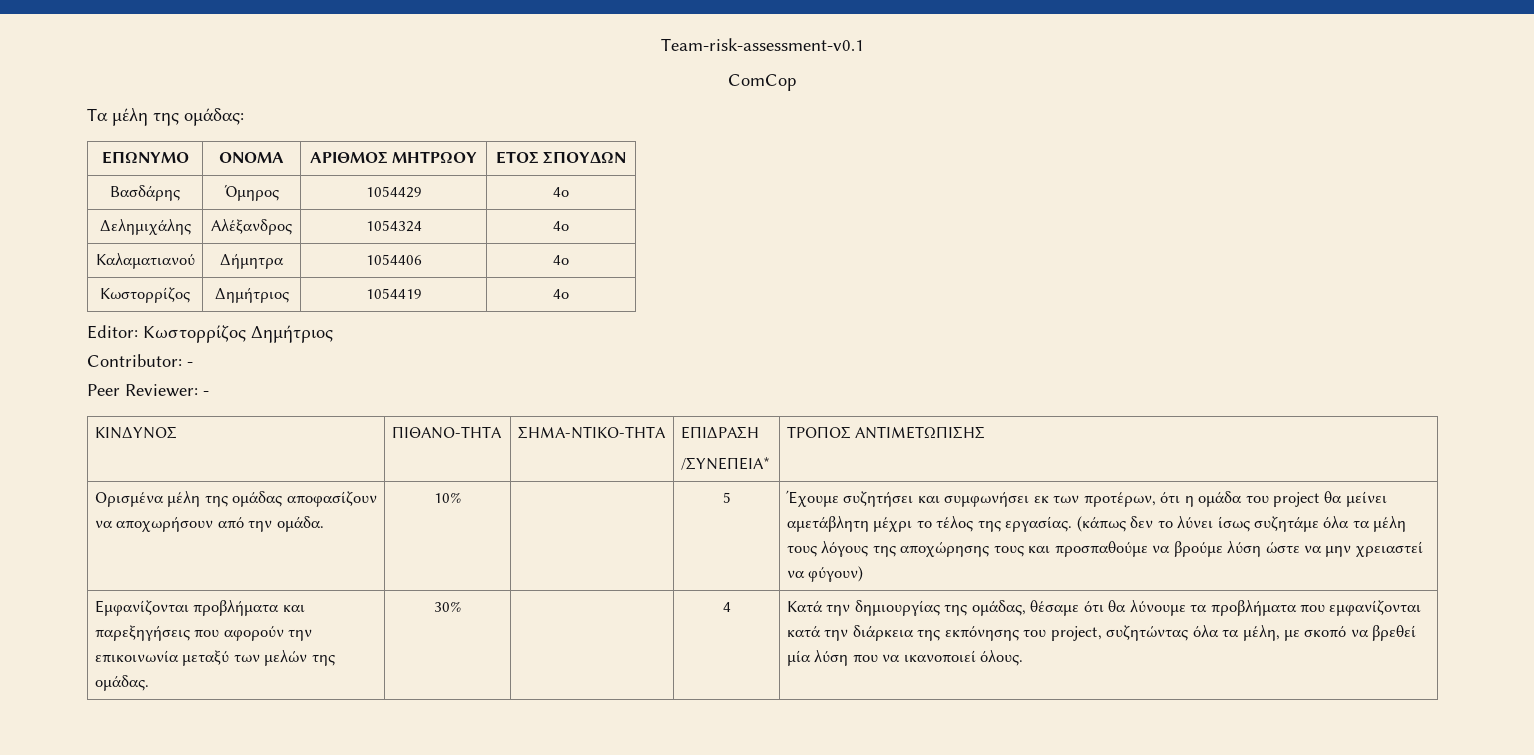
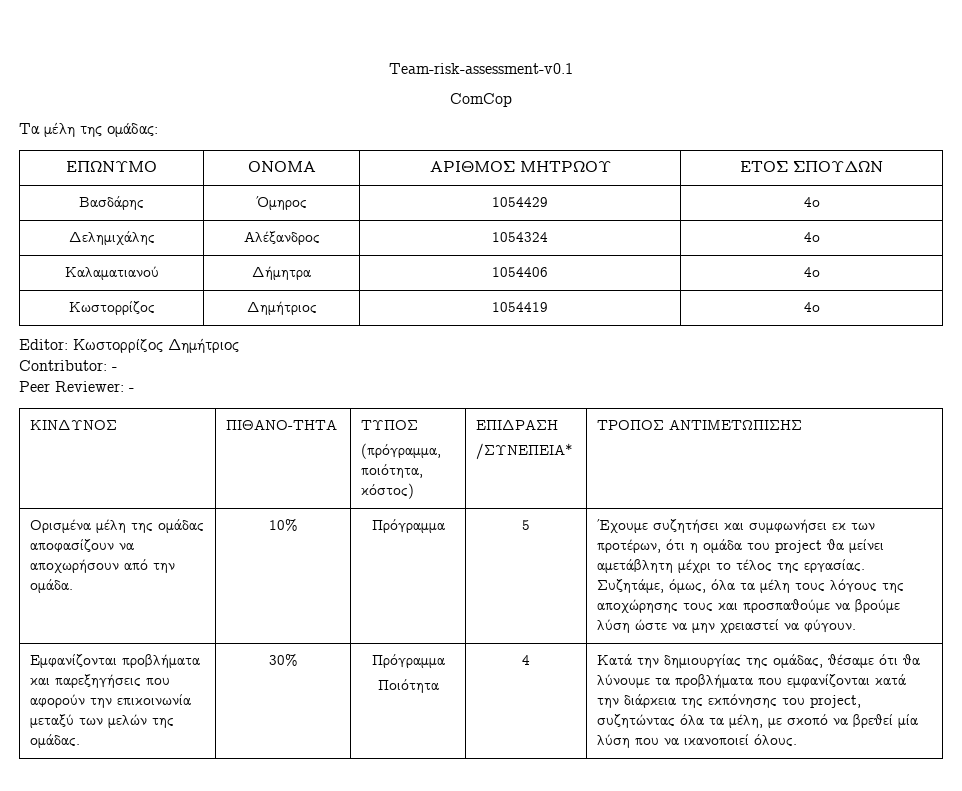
- ΚΙΝΔΥΝΟΣ | ΠΙΘΑΝΟ-ΤΗΤΑ | ΣΗΜΑ-ΝΤΙΚΟ-ΤΗΤΑ | ΕΠΙΔΡΑΣΗ
+ ΚΙΝΔΥΝΟΣ | ΠΙΘΑΝΟ-ΤΗΤΑ | ΤΥΠΟΣ
+ (πρόγραμμα, ποιότητα, κόστος) | ΕΠΙΔΡΑΣΗ
- 10%
+ 10% | Πρόγραμμα
- (κάπως δεν το λύνει ίσως συζητάμε όλα τα μέλη τους λόγους της αποχώρησης τους και προσπαθούμε να βρούμε λύση ώστε να μην χρειαστεί να φύγουν)
+ Συζητάμε, όμως, όλα τα μέλη τους λόγους της αποχώρησης τους και προσπαθούμε να βρούμε λύση ώστε να μην χρειαστεί να φύγουν.
- 30%
+ 30% | Πρόγραμμα
+ Ποιότητα

